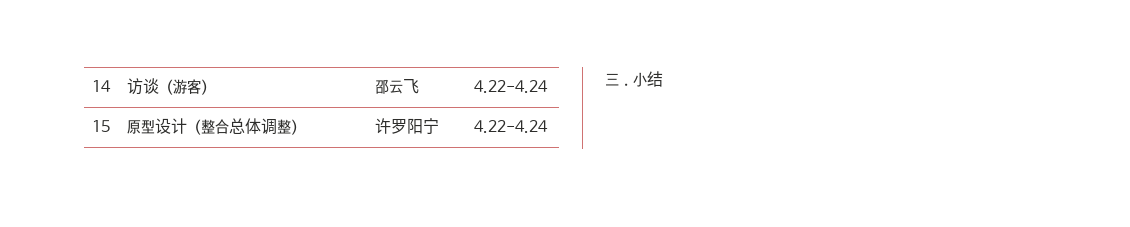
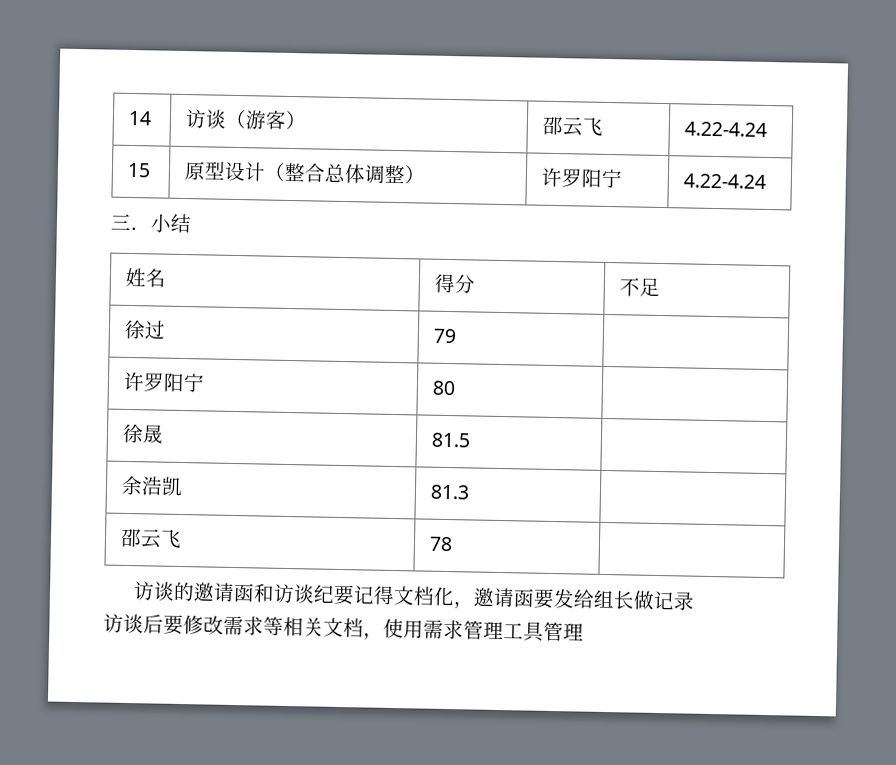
+ 姓名 | 得分 | 不足
+ 徐过 | 79 |
+ 许罗阳宁 | 80 |
+ 徐晟 | 81.5 |
+ 余浩凯 | 81.3 |
+ 邵云飞 | 78 |
+ 访谈的邀请函和访谈纪要记得文档化，邀请函要发给组长做记录
+ 访谈后要修改需求等相关文档，使用需求管理工具管理

